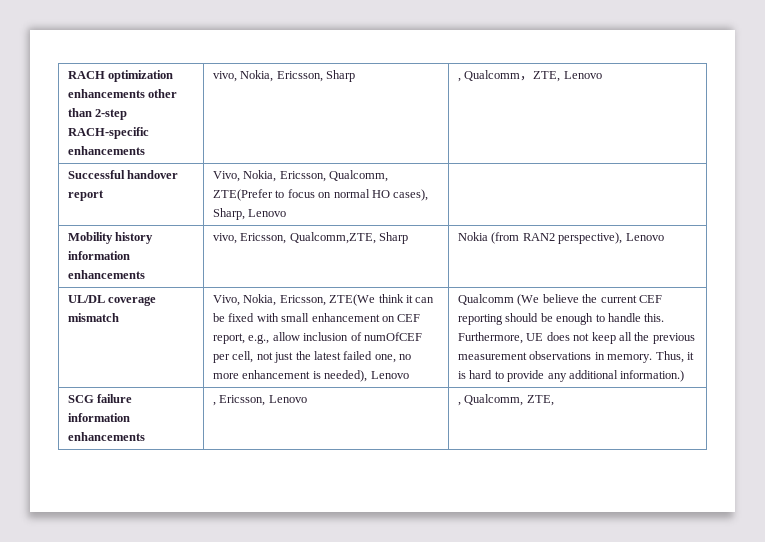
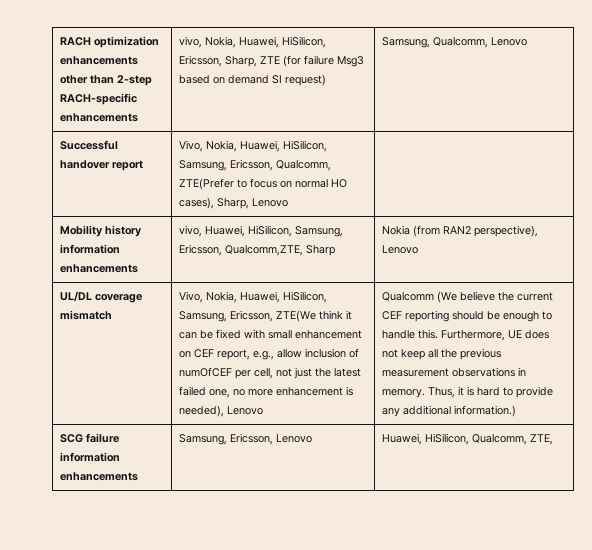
- RACH optimization enhancements other than 2-step RACH-specific enhancements | vivo, Nokia, Ericsson, Sharp | , Qualcomm，ZTE, Lenovo
+ RACH optimization enhancements other than 2-step RACH-specific enhancements | vivo, Nokia, Huawei, HiSilicon, Ericsson, Sharp, ZTE (for failure Msg3 based on demand SI request) | Samsung, Qualcomm, Lenovo
- Successful handover report | Vivo, Nokia, Ericsson, Qualcomm, ZTE(Prefer to focus on normal HO cases), Sharp, Lenovo |
+ Successful handover report | Vivo, Nokia, Huawei, HiSilicon, Samsung, Ericsson, Qualcomm, ZTE(Prefer to focus on normal HO cases), Sharp, Lenovo |
- Mobility history information enhancements | vivo, Ericsson, Qualcomm,ZTE, Sharp | Nokia (from RAN2 perspective), Lenovo
+ Mobility history information enhancements | vivo, Huawei, HiSilicon, Samsung, Ericsson, Qualcomm,ZTE, Sharp | Nokia (from RAN2 perspective), Lenovo
- Vivo, Nokia, Ericsson, ZTE(We think it can be fixed with small enhancement on CEF report, e.g., allow inclusion of numOfCEF per cell, not just the latest failed one, no more enhancement is needed), Lenovo
+ Vivo, Nokia, Huawei, HiSilicon, Samsung, Ericsson, ZTE(We think it can be fixed with small enhancement on CEF report, e.g., allow inclusion of numOfCEF per cell, not just the latest failed one, no more enhancement is needed), Lenovo
- SCG failure information enhancements | , Ericsson, Lenovo | , Qualcomm, ZTE,
+ SCG failure information enhancements | Samsung, Ericsson, Lenovo | Huawei, HiSilicon, Qualcomm, ZTE,

